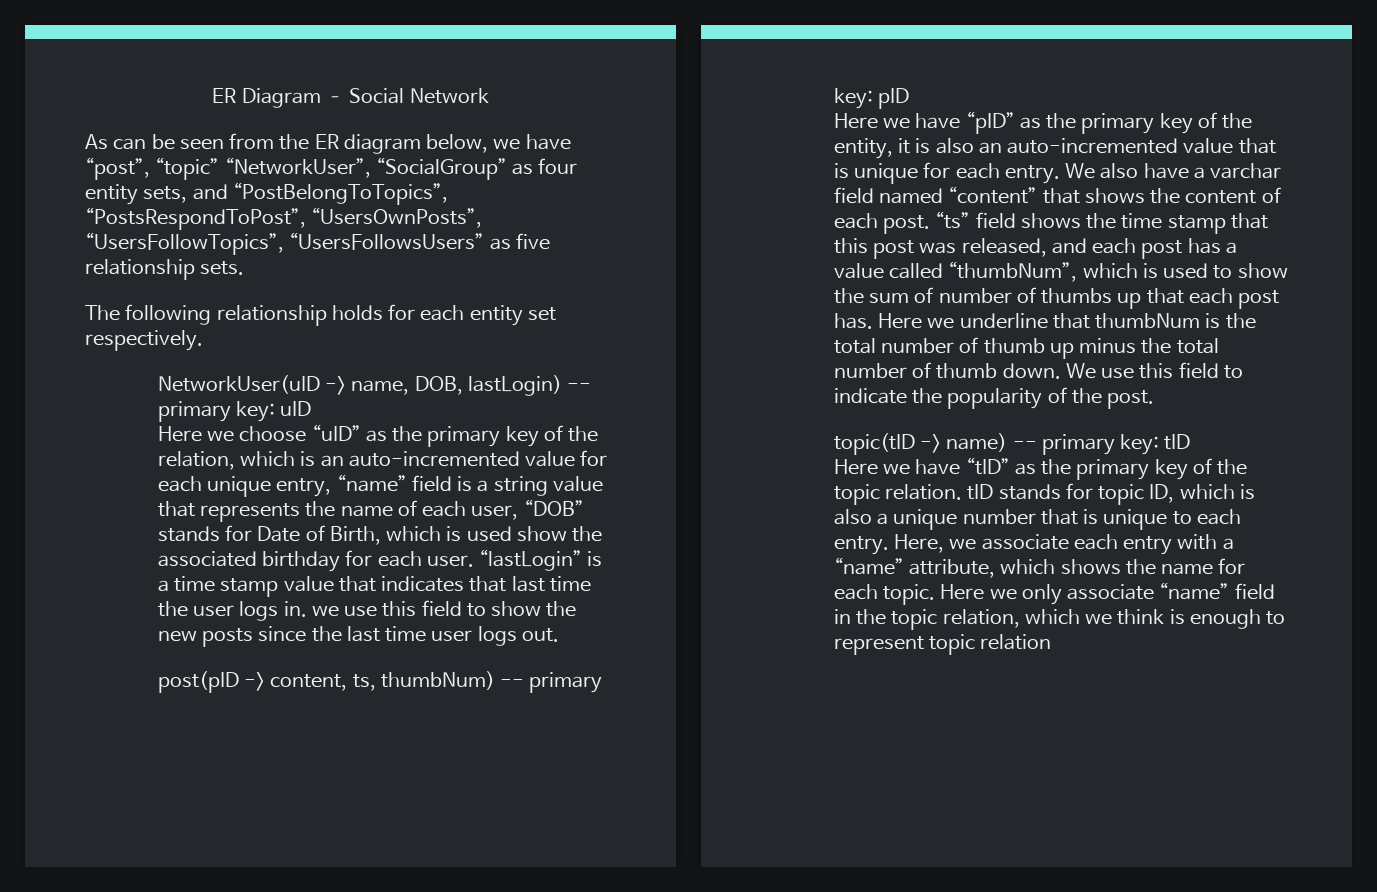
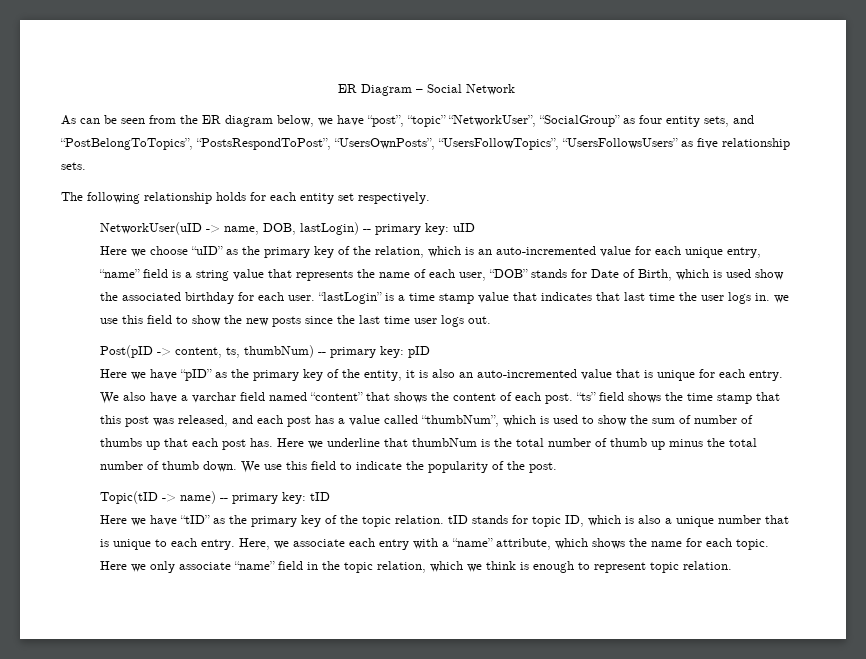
- post(pID -> content, ts, thumbNum) -- primary key: pID
+ Post(pID -> content, ts, thumbNum) -- primary key: pID
- topic(tID -> name) -- primary key: tID
+ Topic(tID -> name) -- primary key: tID
- Here we only associate “name” field in the topic relation, which we think is enough to represent topic relation
+ Here we only associate “name” field in the topic relation, which we think is enough to represent topic relation.

